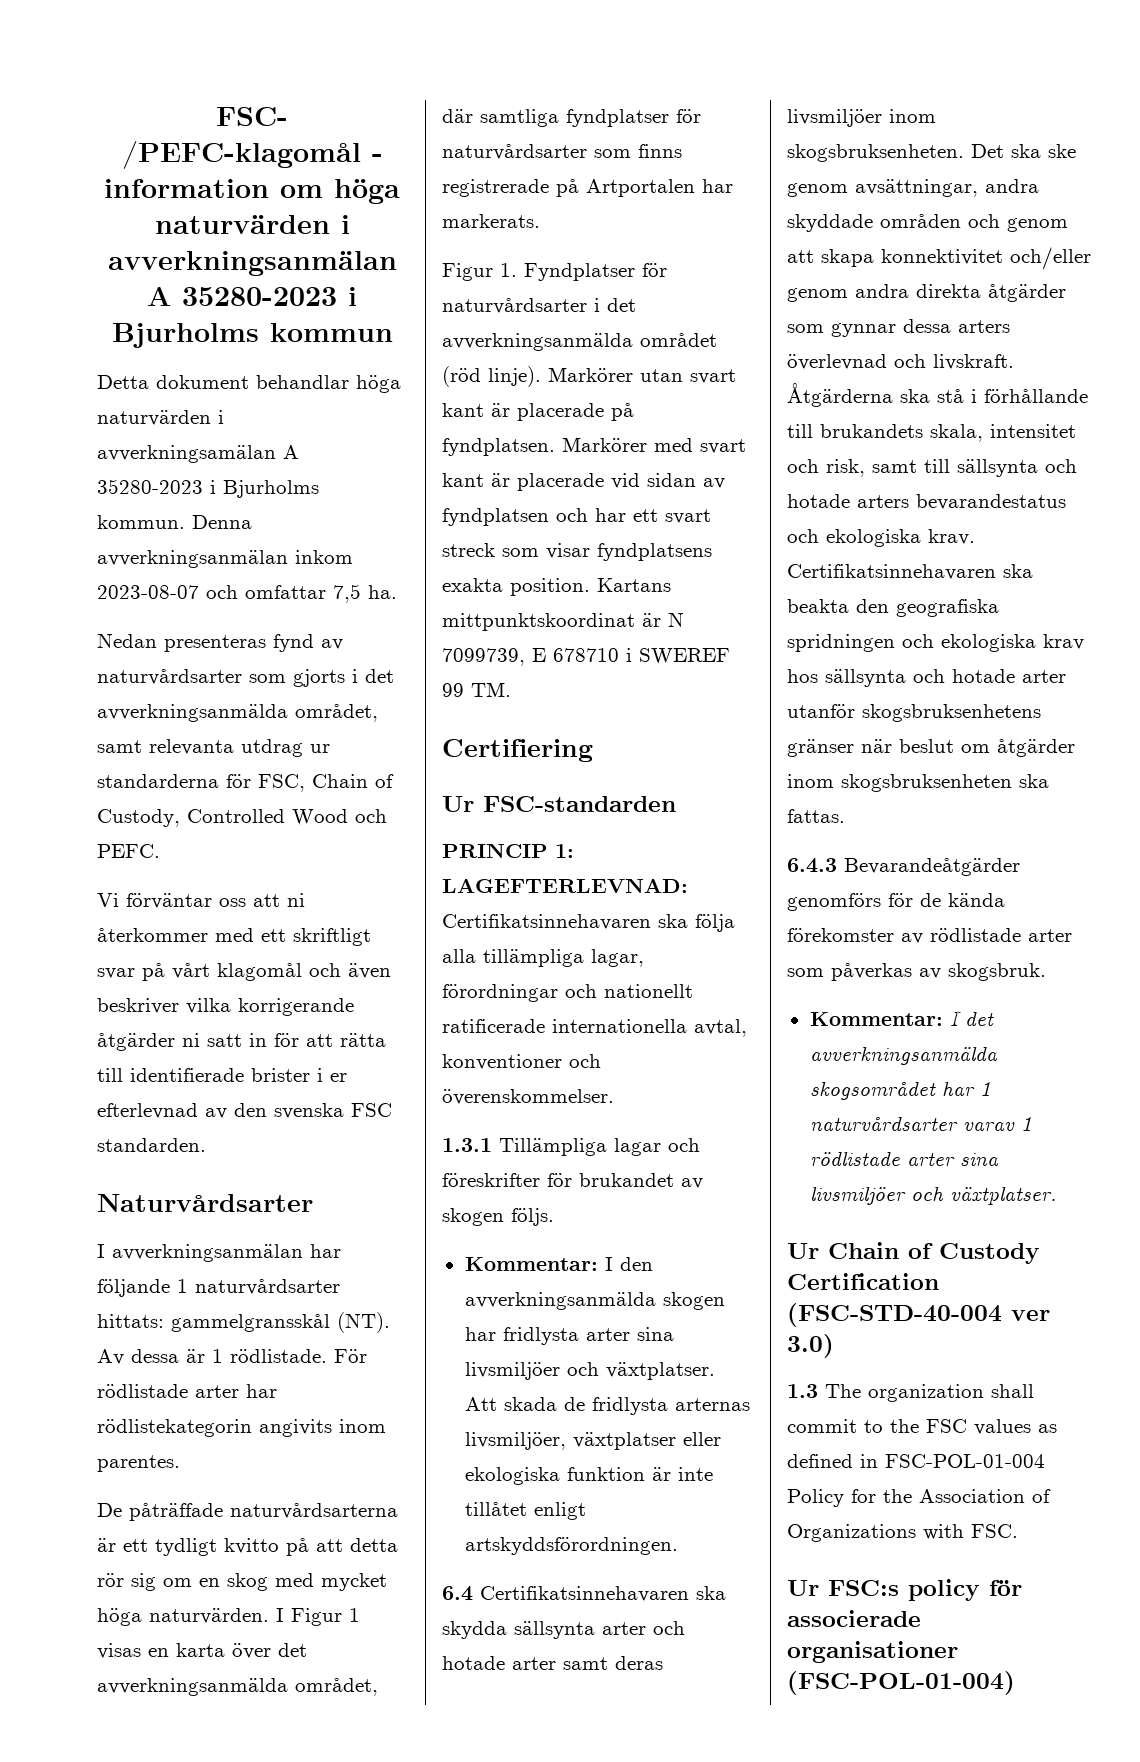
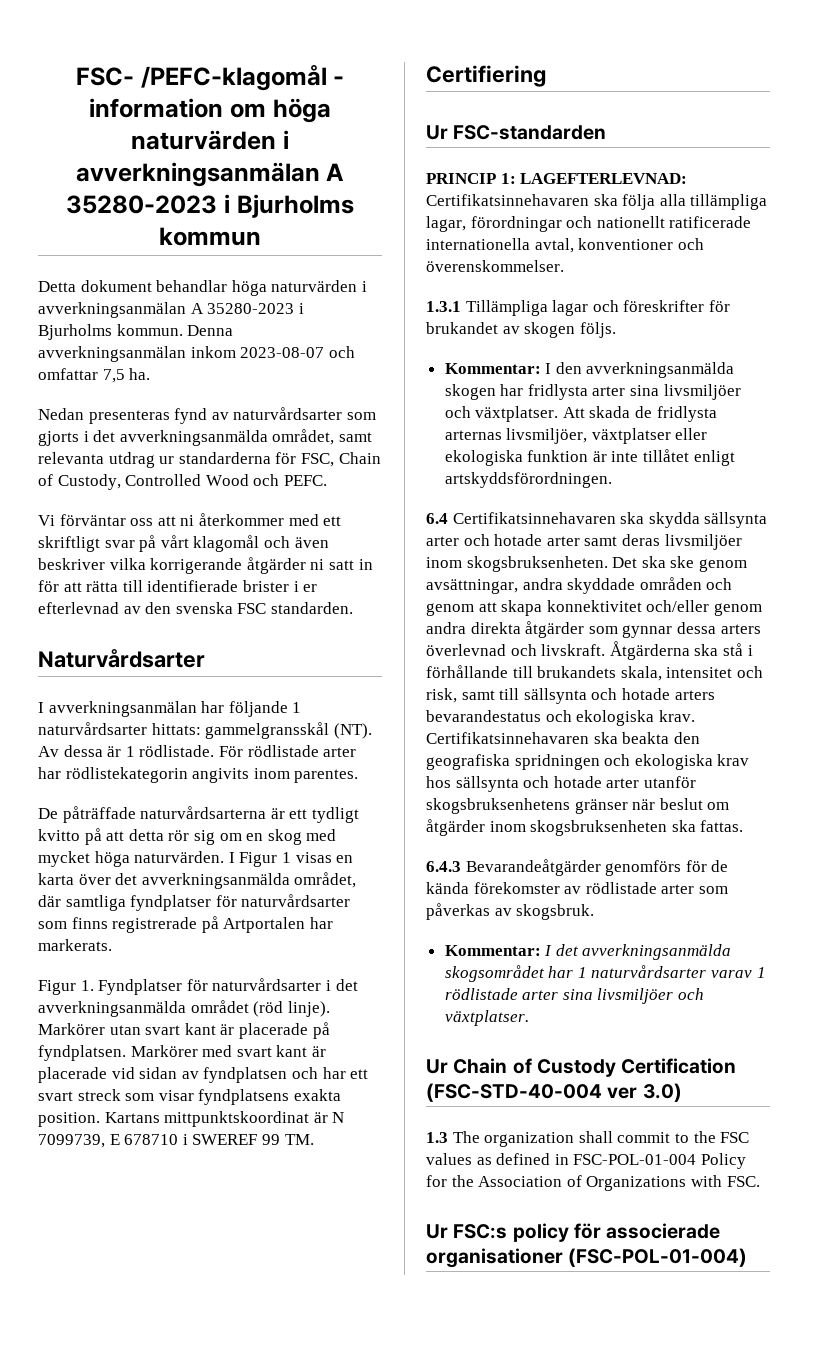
- Detta dokument behandlar höga naturvärden i avverkningsamälan A 35280-2023 i Bjurholms kommun.
+ Detta dokument behandlar höga naturvärden i avverkningsanmälan A 35280-2023 i Bjurholms kommun.

